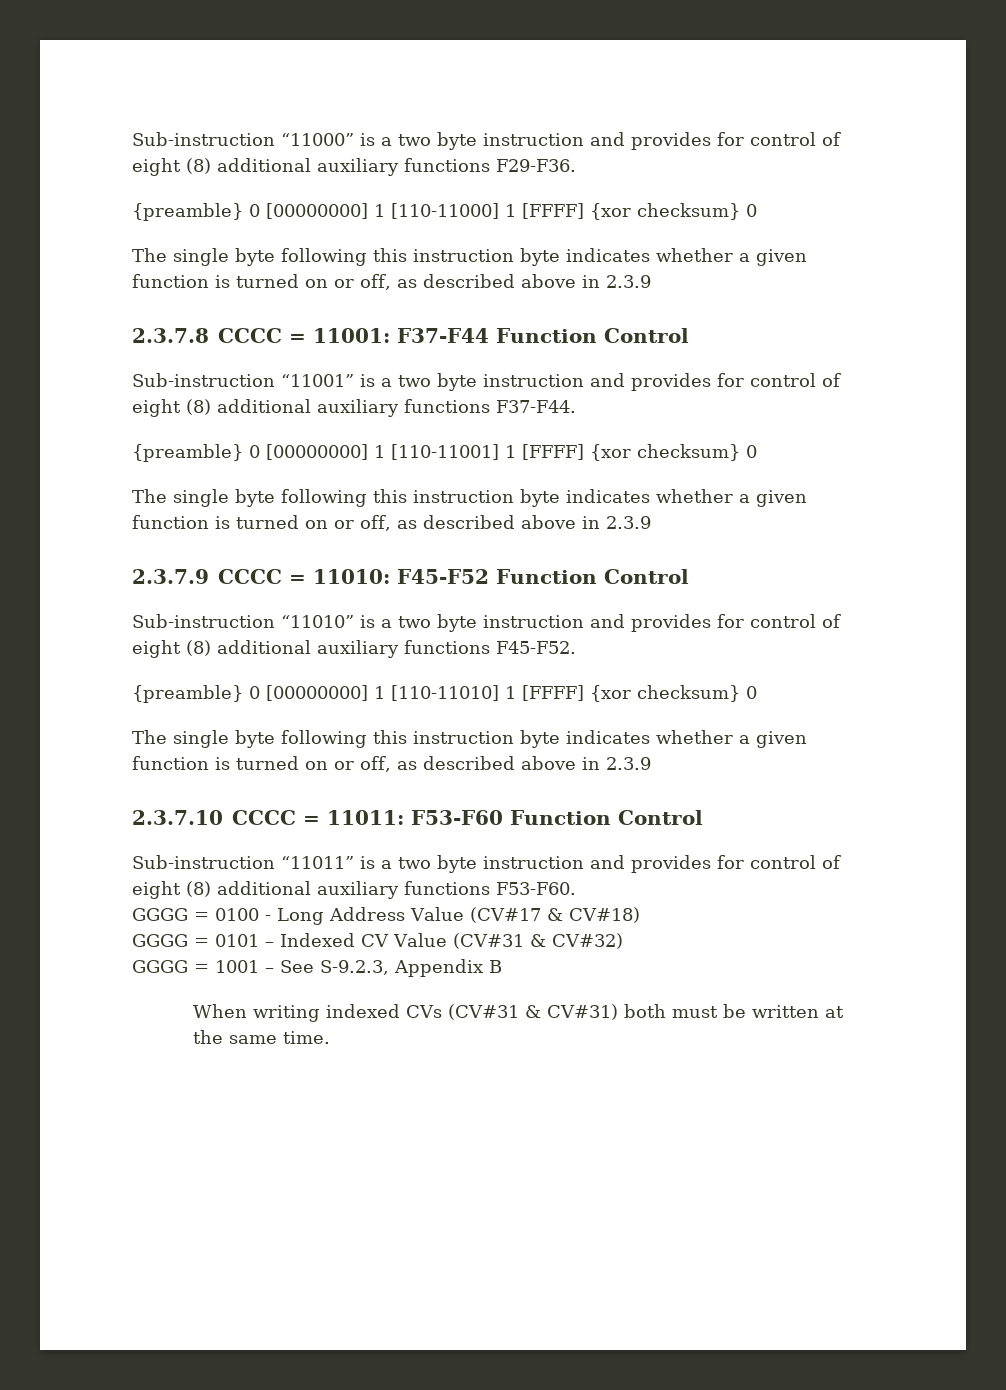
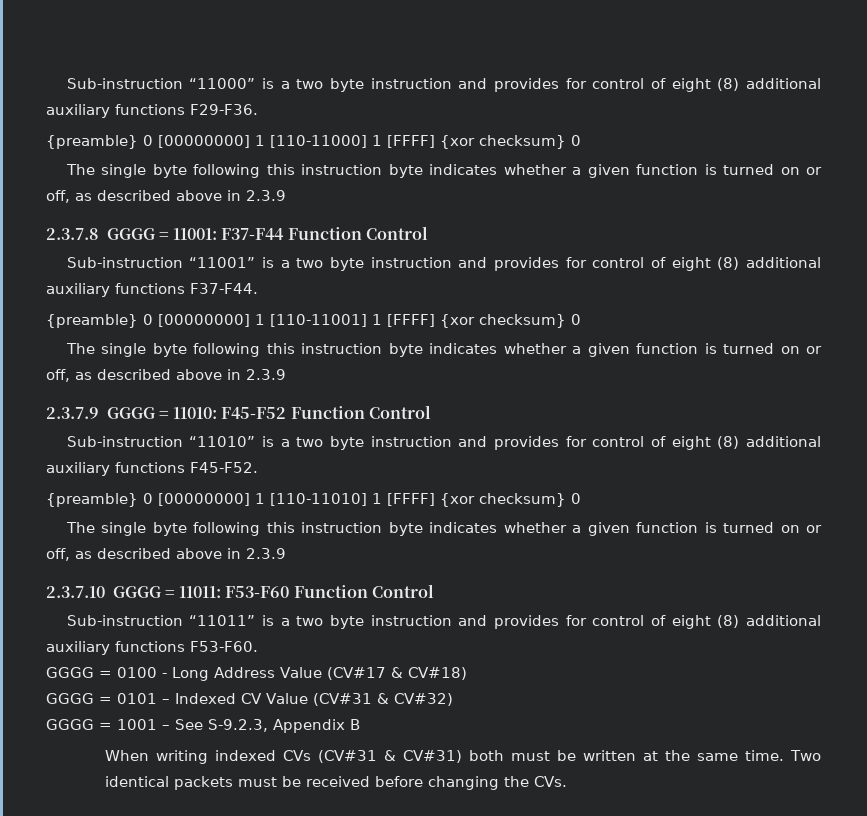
- 2.3.7.8 CCCC = 11001: F37-F44 Function Control
+ 2.3.7.8 GGGG = 11001: F37-F44 Function Control
- 2.3.7.9 CCCC = 11010: F45-F52 Function Control
+ 2.3.7.9 GGGG = 11010: F45-F52 Function Control
- 2.3.7.10 CCCC = 11011: F53-F60 Function Control
+ 2.3.7.10 GGGG = 11011: F53-F60 Function Control
+ Two identical packets must be received before changing the CVs.

